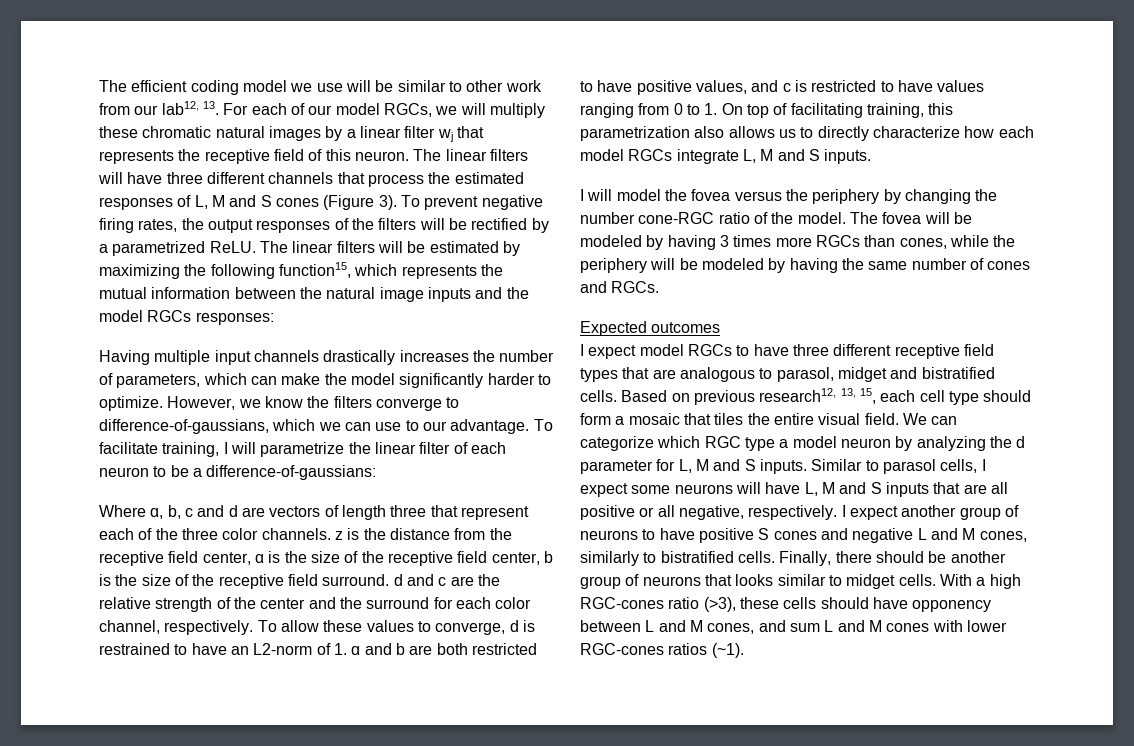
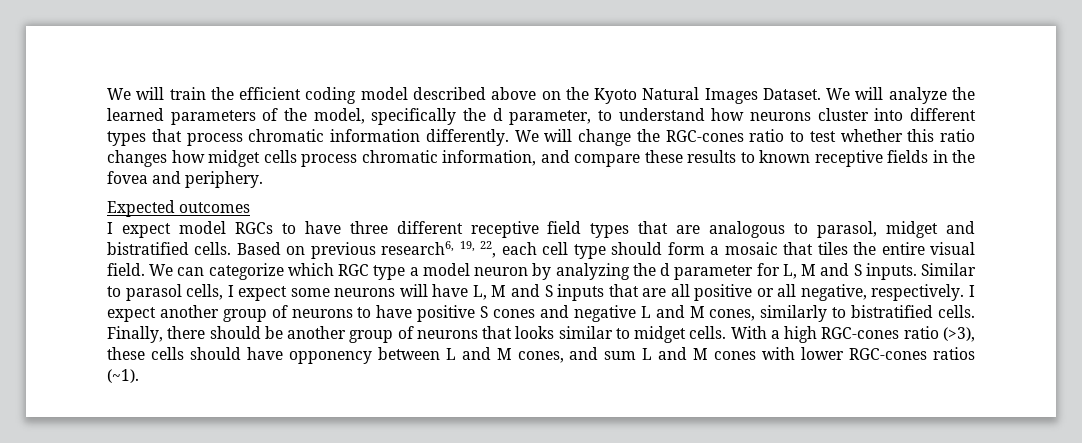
- The efficient coding model we use will be similar to other work from our lab12, 13. For each of our model RGCs, we will multiply these chromatic natural images by a linear filter wj that represents the receptive field of this neuron. The linear filters will have three different channels that process the estimated responses of L, M and S cones (Figure 3). To prevent negative firing rates, the output responses of the filters will be rectified by a parametrized ReLU. The linear filters will be estimated by maximizing the following function15, which represents the mutual information between the natural image inputs and the model RGCs responses:
- Having multiple input channels drastically increases the number of parameters, which can make the model significantly harder to optimize. However, we know the filters converge to difference-of-gaussians, which we can use to our advantage. To facilitate training, I will parametrize the linear filter of each neuron to be a difference-of-gaussians:
- Where ɑ, b, c and d are vectors of length three that represent each of the three color channels. z is the distance from the receptive field center, ɑ is the size of the receptive field center, b is the size of the receptive field surround. d and c are the relative strength of the center and the surround for each color channel, respectively. To allow these values to converge, d is restrained to have an L2-norm of 1. ɑ and b are both restricted to have positive values, and c is restricted to have values ranging from 0 to 1. On top of facilitating training, this parametrization also allows us to directly characterize how each model RGCs integrate L, M and S inputs.
- I will model the fovea versus the periphery by changing the number cone-RGC ratio of the model. The fovea will be modeled by having 3 times more RGCs than cones, while the periphery will be modeled by having the same number of cones and RGCs.
+ We will train the efficient coding model described above on the Kyoto Natural Images Dataset. We will analyze the learned parameters of the model, specifically the d parameter, to understand how neurons cluster into different types that process chromatic information differently. We will change the RGC-cones ratio to test whether this ratio changes how midget cells process chromatic information, and compare these results to known receptive fields in the fovea and periphery.
- Based on previous research12, 13, 15, each cell type should form a mosaic that tiles the entire visual field.
+ Based on previous research6, 19, 22, each cell type should form a mosaic that tiles the entire visual field.

